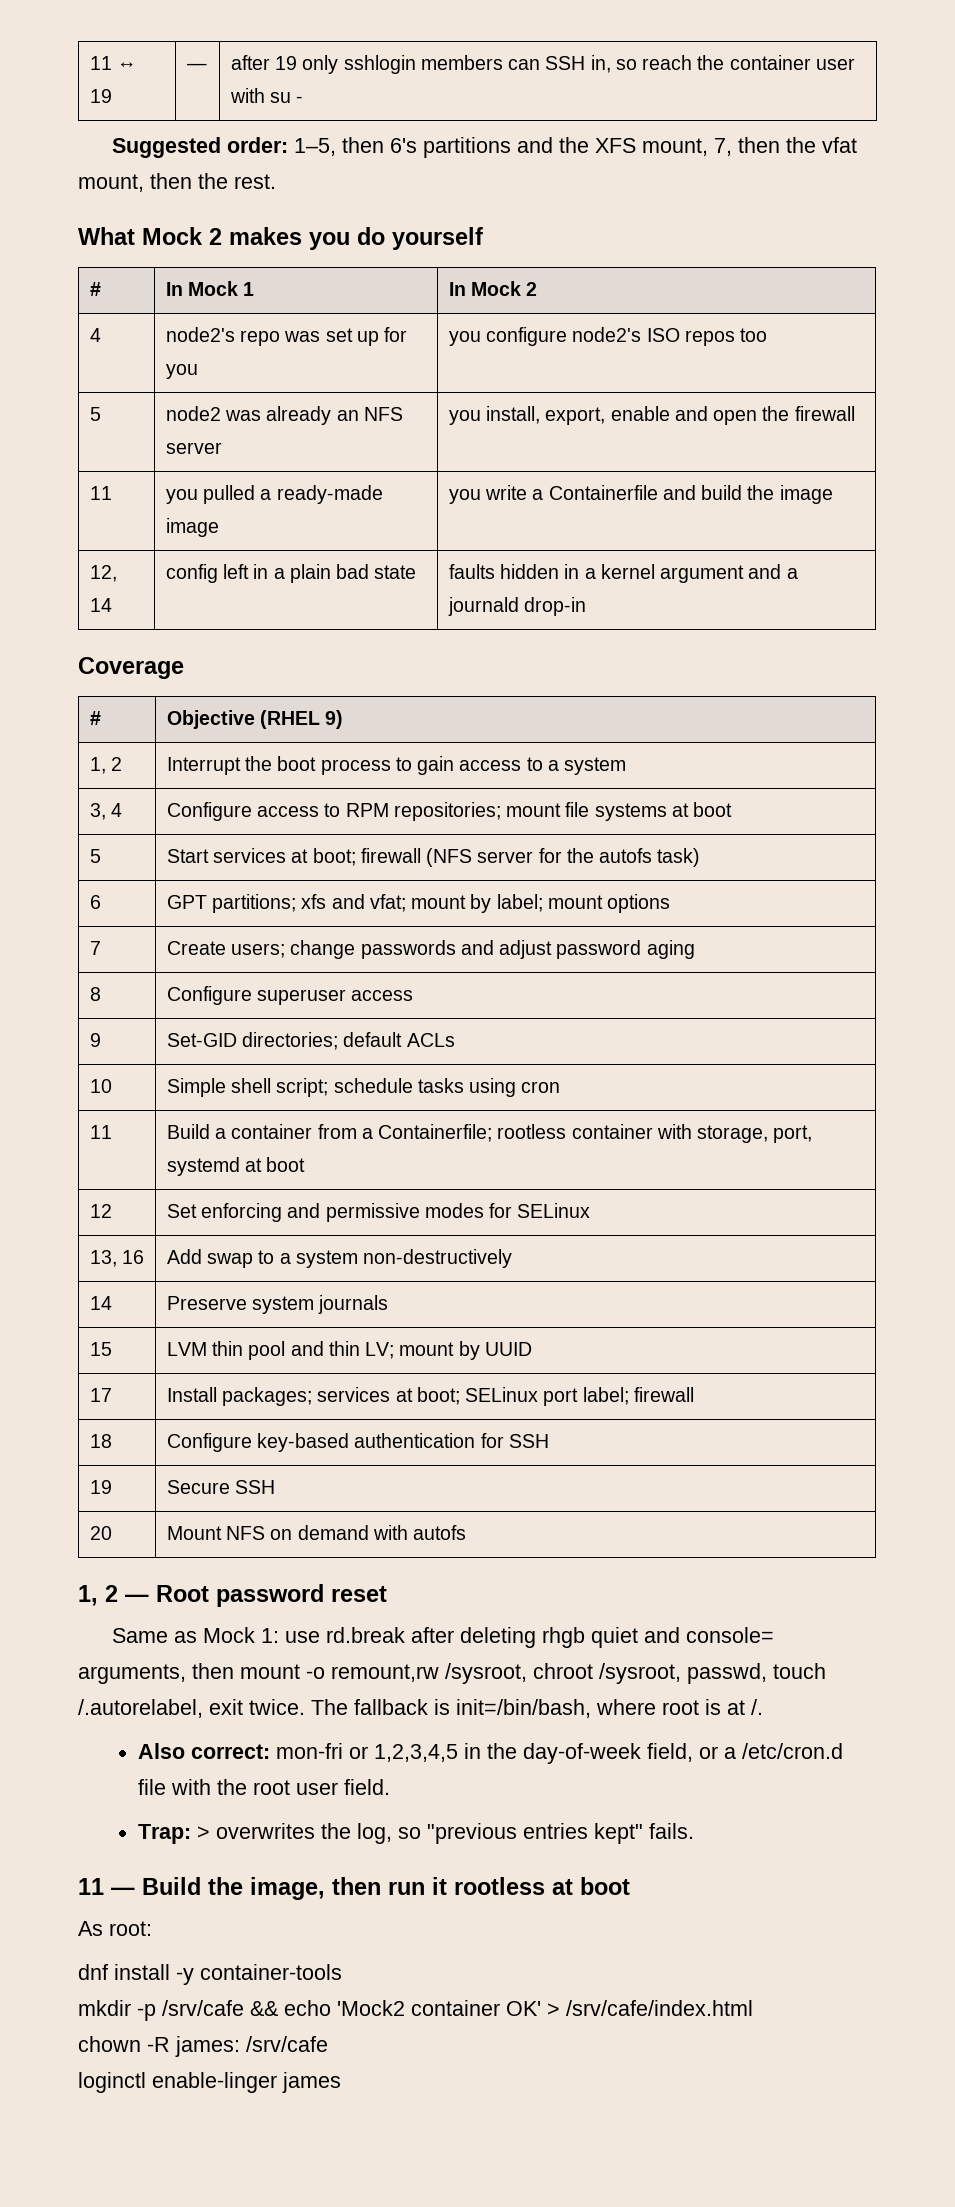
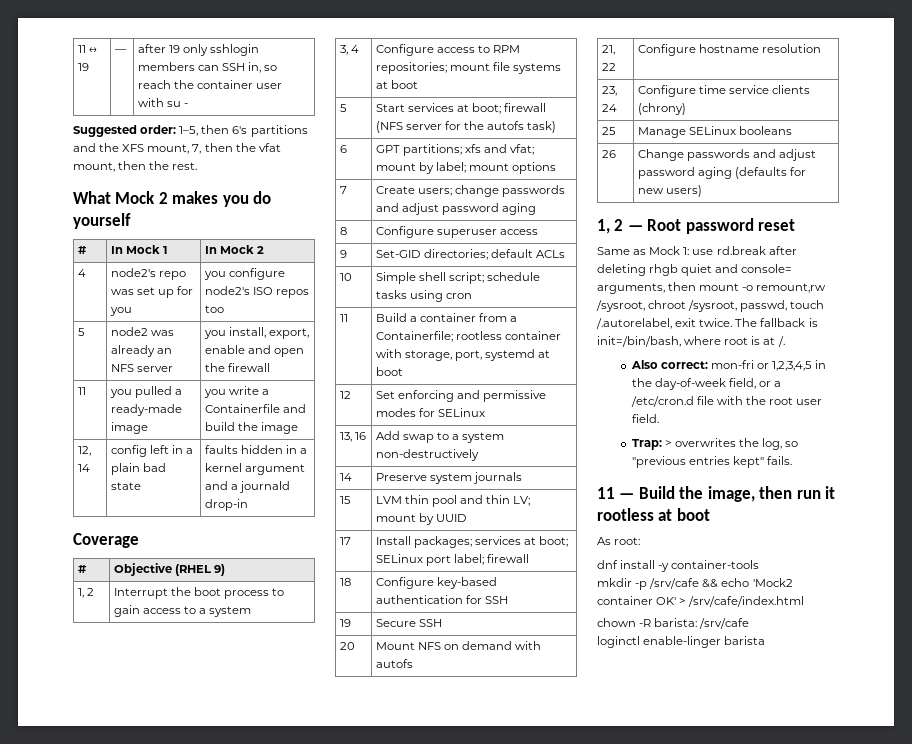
+ 21, 22 | Configure hostname resolution
+ 23, 24 | Configure time service clients (chrony)
+ 25 | Manage SELinux booleans
+ 26 | Change passwords and adjust password aging (defaults for new users)
- chown -R james: /srv/cafe
+ chown -R barista: /srv/cafe
- loginctl enable-linger james
+ loginctl enable-linger barista

